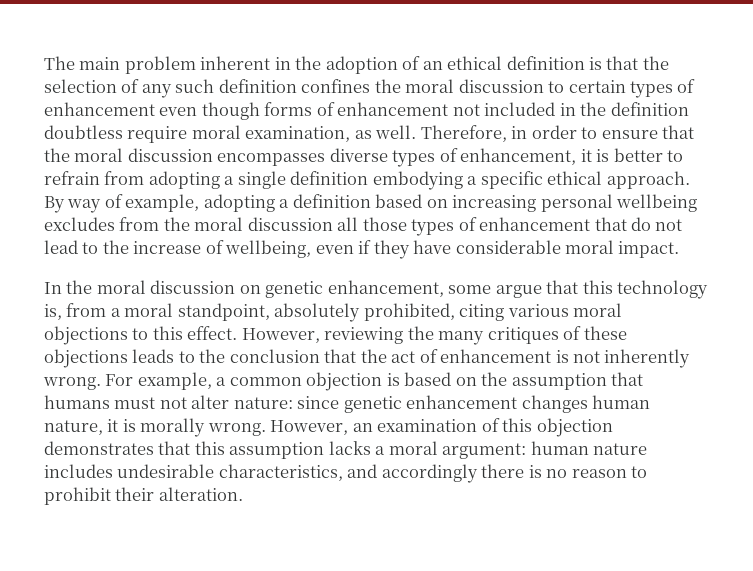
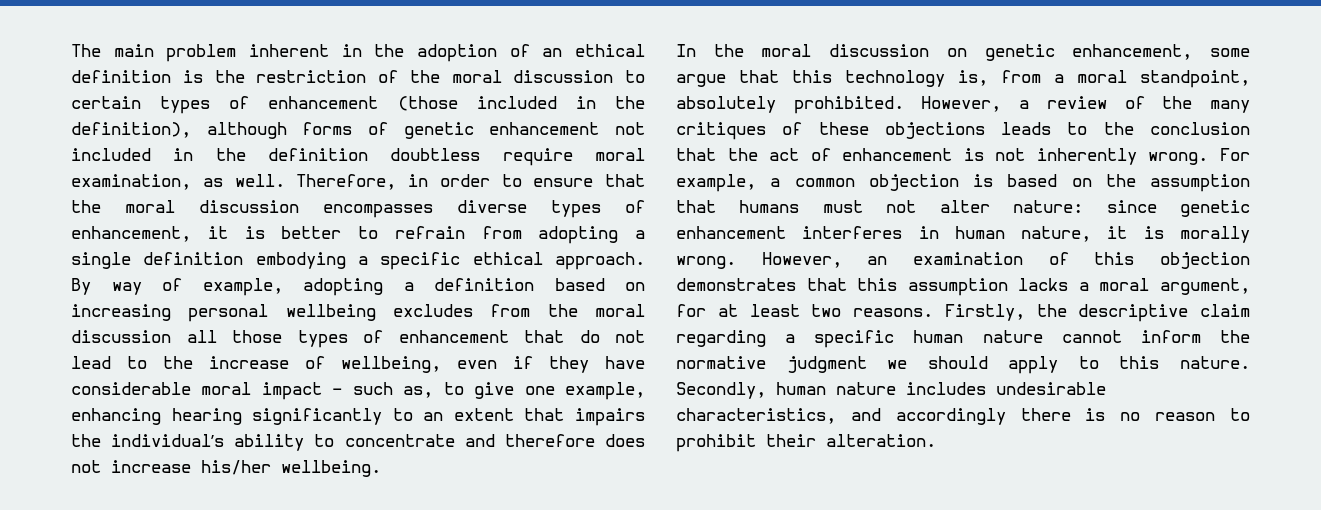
- The main problem inherent in the adoption of an ethical definition is that the selection of any such definition confines the moral discussion to certain types of enhancement even though forms of enhancement not included in the definition doubtless require moral examination, as well.
+ The main problem inherent in the adoption of an ethical definition is the restriction of the moral discussion to certain types of enhancement (those included in the definition), although forms of genetic enhancement not included in the definition doubtless require moral examination, as well.
- By way of example, adopting a definition based on increasing personal wellbeing excludes from the moral discussion all those types of enhancement that do not lead to the increase of wellbeing, even if they have considerable moral impact.
+ By way of example, adopting a definition based on increasing personal wellbeing excludes from the moral discussion all those types of enhancement that do not lead to the increase of wellbeing, even if they have considerable moral impact – such as, to give one example, enhancing hearing significantly to an extent that impairs the individual’s ability to concentrate and therefore does not increase his/her wellbeing.
- In the moral discussion on genetic enhancement, some argue that this technology is, from a moral standpoint, absolutely prohibited, citing various moral objections to this effect. However, reviewing the many critiques of these objections leads to the conclusion that the act of enhancement is not inherently wrong.
+ In the moral discussion on genetic enhancement, some argue that this technology is, from a moral standpoint, absolutely prohibited. However, a review of the many critiques of these objections leads to the conclusion that the act of enhancement is not inherently wrong.
- For example, a common objection is based on the assumption that humans must not alter nature: since genetic enhancement changes human nature, it is morally wrong.
+ For example, a common objection is based on the assumption that humans must not alter nature: since genetic enhancement interferes in human nature, it is morally wrong.
- However, an examination of this objection demonstrates that this assumption lacks a moral argument: human nature includes undesirable characteristics, and accordingly there is no reason to prohibit their alteration.
+ However, an examination of this objection demonstrates that this assumption lacks a moral argument, for at least two reasons. Firstly, the descriptive claim regarding a specific human nature cannot inform the normative judgment we should apply to this nature. Secondly, human nature includes undesirable characteristics, and accordingly there is no reason to prohibit their alteration.

